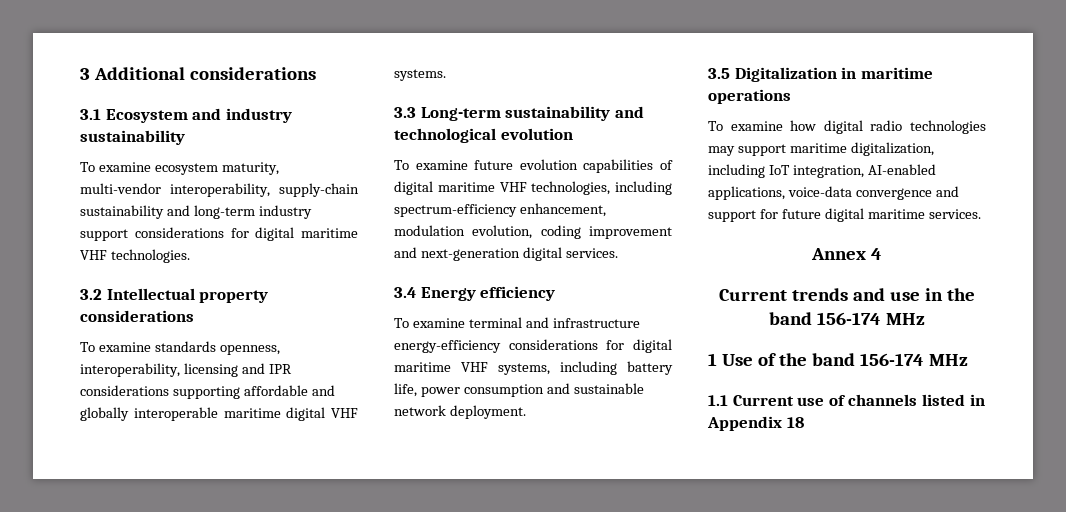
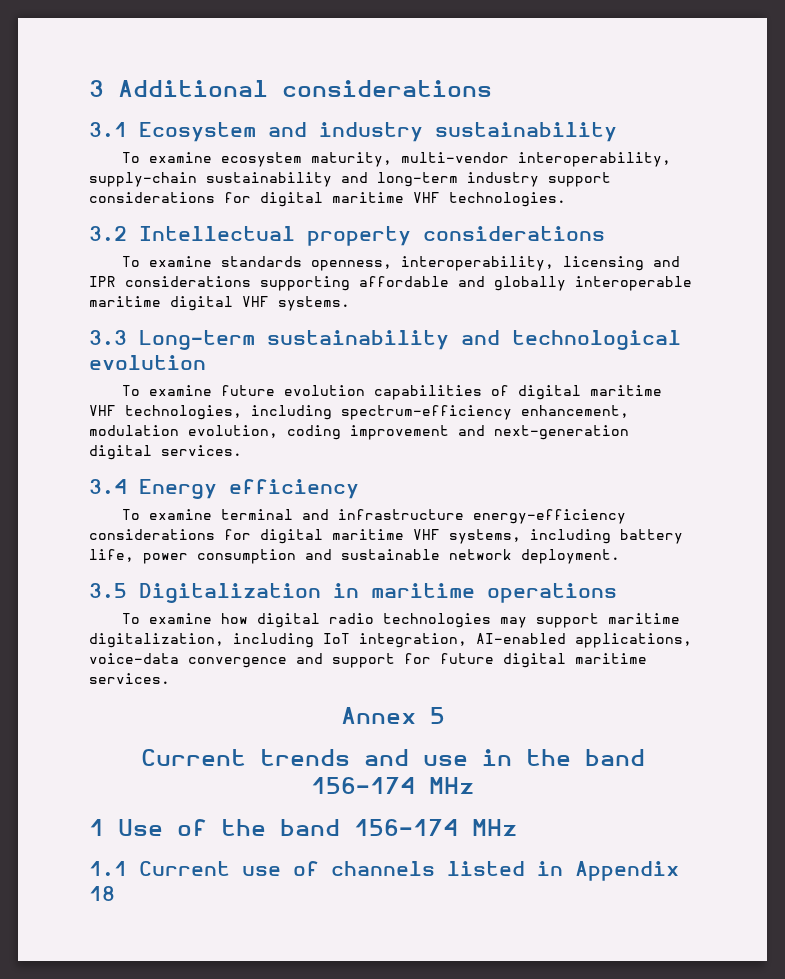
- Annex 4
+ Annex 5

